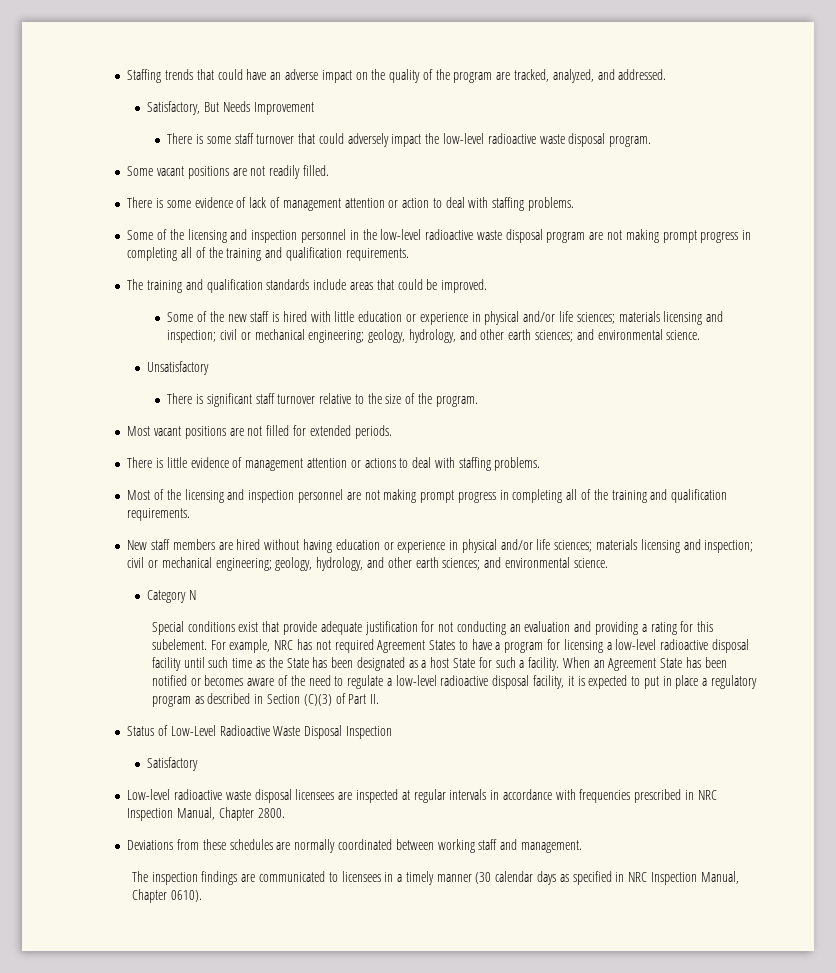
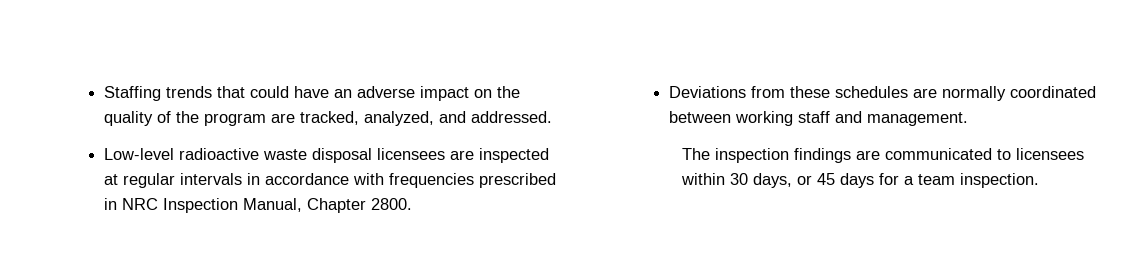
- Satisfactory, But Needs Improvement
- There is some staff turnover that could adversely impact the low-level radioactive waste disposal program.
- Some vacant positions are not readily filled.
- There is some evidence of lack of management attention or action to deal with staffing problems.
- Some of the licensing and inspection personnel in the low-level radioactive waste disposal program are not making prompt progress in completing all of the training and qualification requirements.
- The training and qualification standards include areas that could be improved.
- Some of the new staff is hired with little education or experience in physical and/or life sciences; materials licensing and inspection; civil or mechanical engineering; geology, hydrology, and other earth sciences; and environmental science.
- Unsatisfactory
- There is significant staff turnover relative to the size of the program.
- Most vacant positions are not filled for extended periods.
- There is little evidence of management attention or actions to deal with staffing problems.
- Most of the licensing and inspection personnel are not making prompt progress in completing all of the training and qualification requirements.
- New staff members are hired without having education or experience in physical and/or life sciences; materials licensing and inspection; civil or mechanical engineering; geology, hydrology, and other earth sciences; and environmental science.
- Category N
- Special conditions exist that provide adequate justification for not conducting an evaluation and providing a rating for this subelement. For example, NRC has not required Agreement States to have a program for licensing a low-level radioactive disposal facility until such time as the State has been designated as a host State for such a facility. When an Agreement State has been notified or becomes aware of the need to regulate a low-level radioactive disposal facility, it is expected to put in place a regulatory program as described in Section (C)(3) of Part II.
- Status of Low-Level Radioactive Waste Disposal Inspection
- Satisfactory
- The inspection findings are communicated to licensees in a timely manner (30 calendar days as specified in NRC Inspection Manual, Chapter 0610).
+ The inspection findings are communicated to licensees within 30 days, or 45 days for a team inspection.

